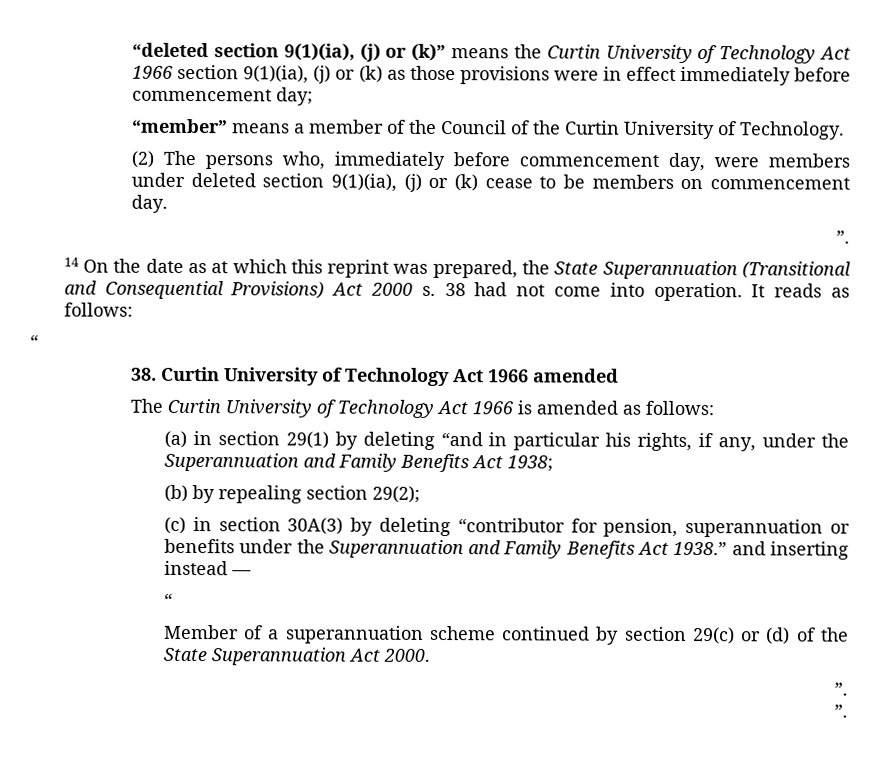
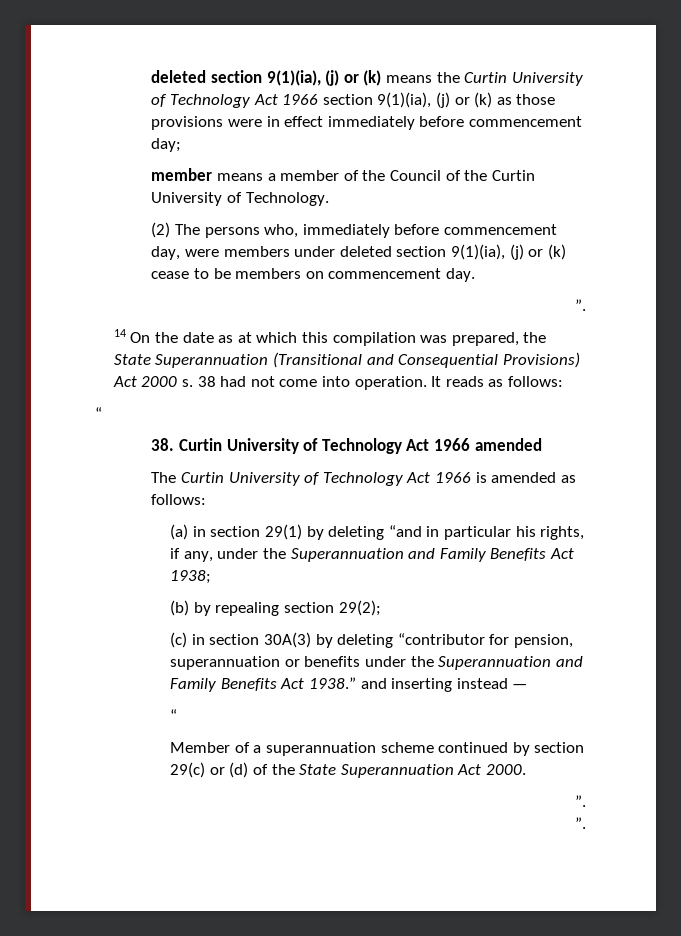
- “deleted section 9(1)(ia), (j) or (k)” means the Curtin University of Technology Act 1966 section 9(1)(ia), (j) or (k) as those provisions were in effect immediately before commencement day;
+ deleted section 9(1)(ia), (j) or (k) means the Curtin University of Technology Act 1966 section 9(1)(ia), (j) or (k) as those provisions were in effect immediately before commencement day;
- “member” means a member of the Council of the Curtin University of Technology.
+ member means a member of the Council of the Curtin University of Technology.
- 14 On the date as at which this reprint was prepared, the State Superannuation (Transitional and Consequential Provisions) Act 2000 s.
+ 14 On the date as at which this compilation was prepared, the State Superannuation (Transitional and Consequential Provisions) Act 2000 s.

